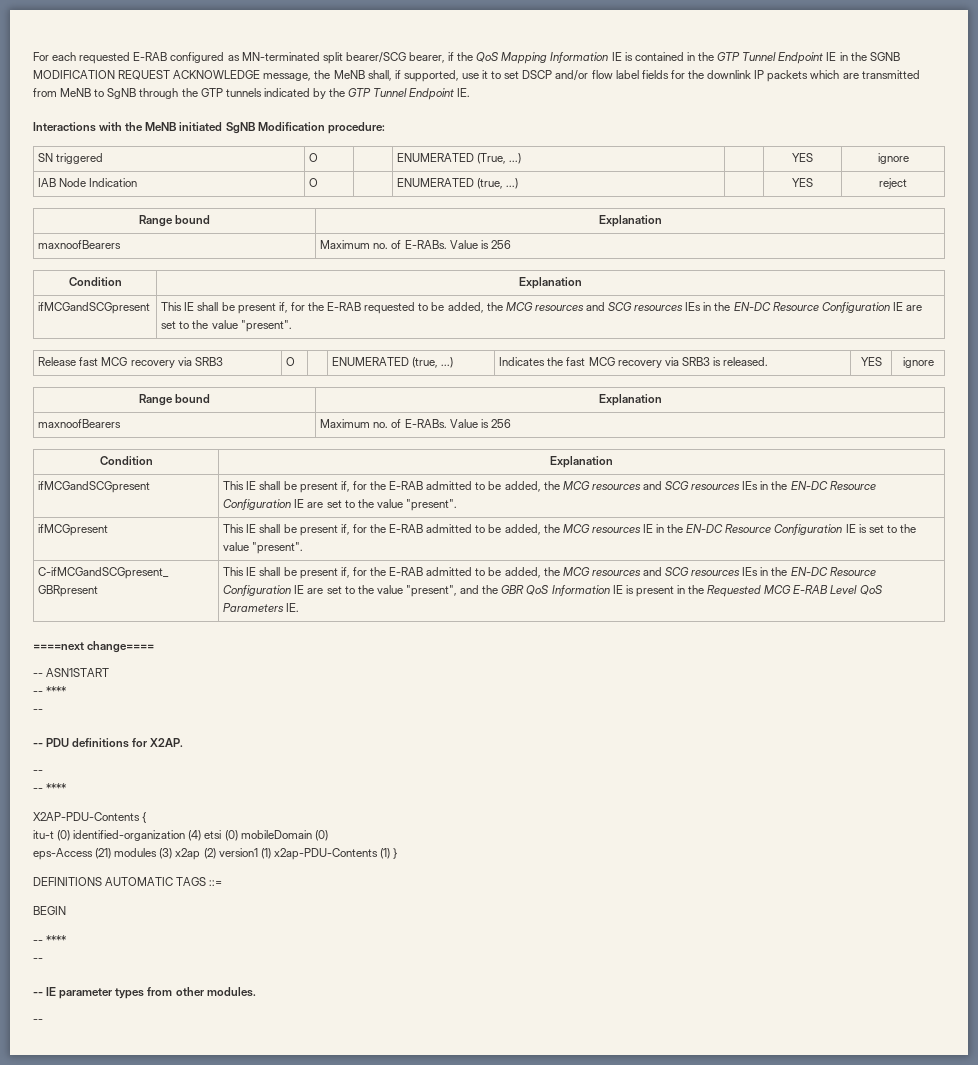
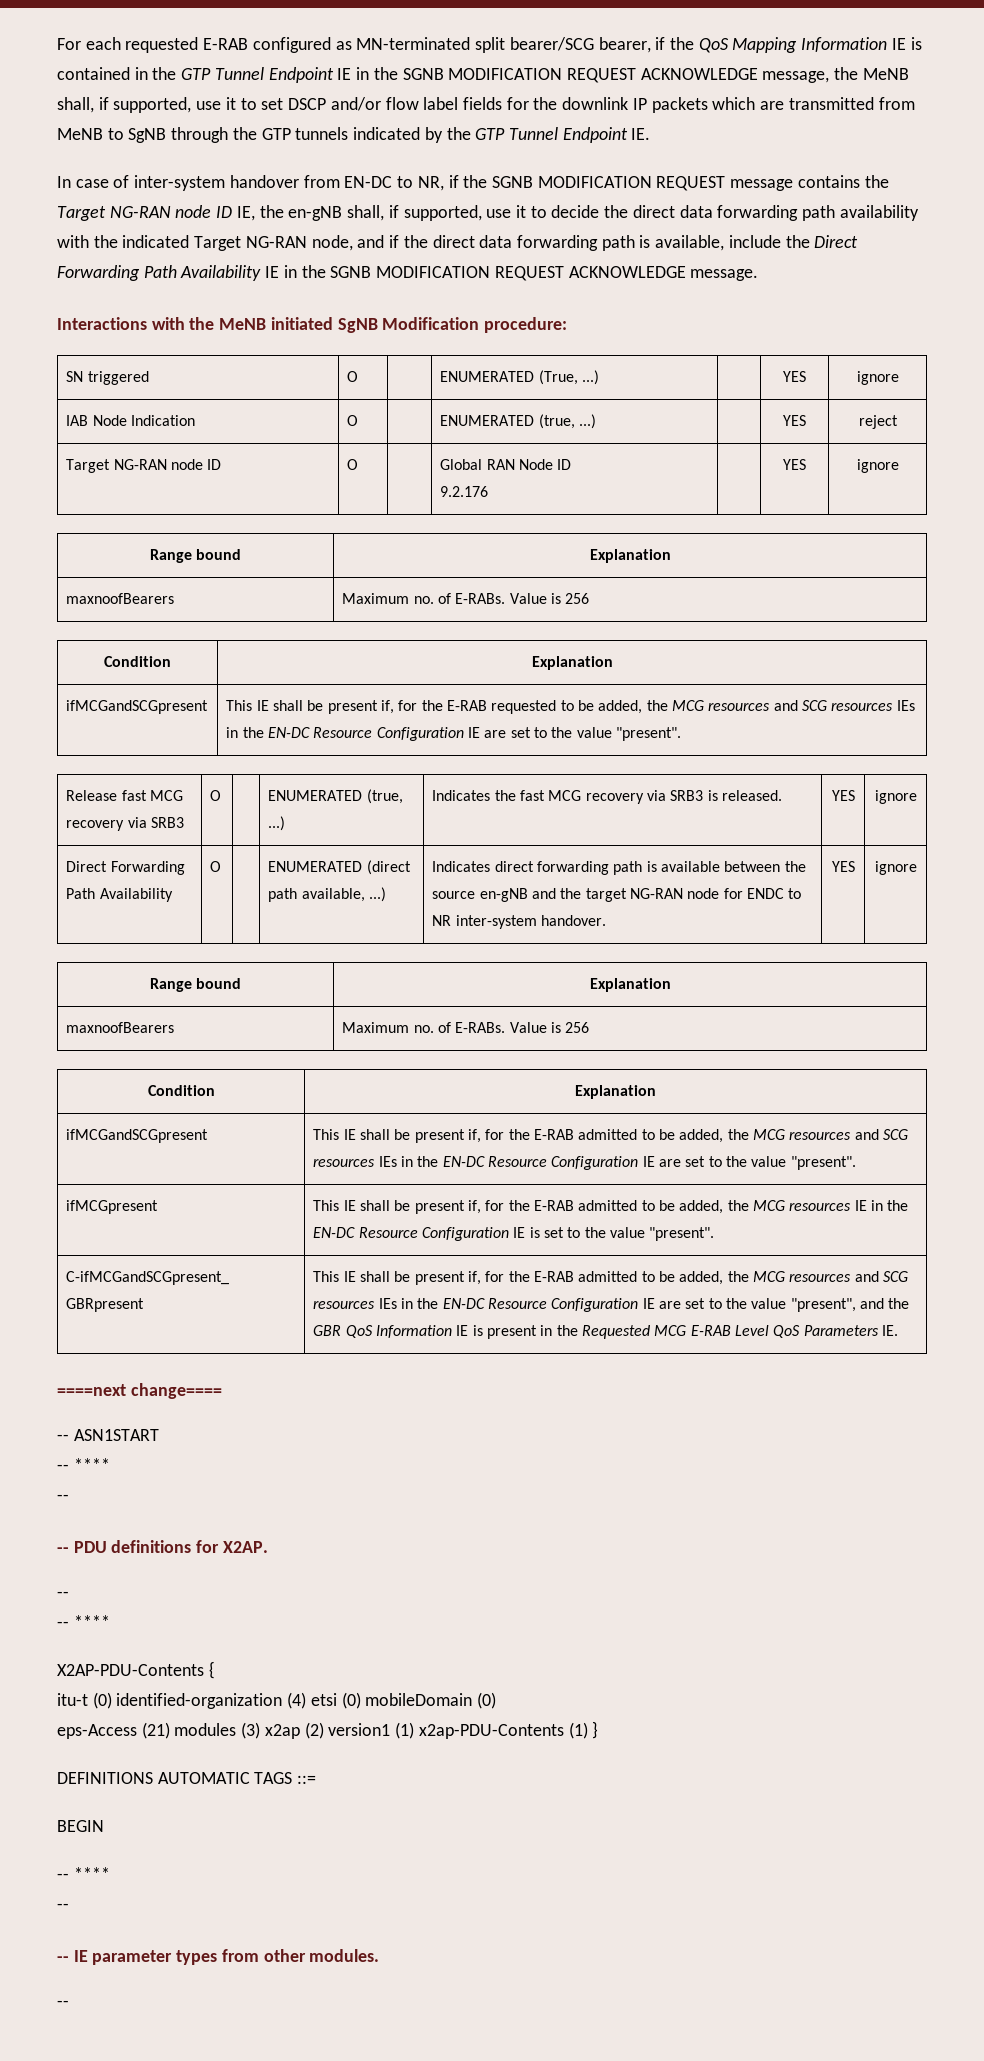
+ In case of inter-system handover from EN-DC to NR, if the SGNB MODIFICATION REQUEST message contains the Target NG-RAN node ID IE, the en-gNB shall, if supported, use it to decide the direct data forwarding path availability with the indicated Target NG-RAN node, and if the direct data forwarding path is available, include the Direct Forwarding Path Availability IE in the SGNB MODIFICATION REQUEST ACKNOWLEDGE message.
+ Target NG-RAN node ID | O | | Global RAN Node ID
+ 9.2.176 | | YES | ignore
+ Direct Forwarding Path Availability | O | | ENUMERATED (direct path available, ...) | Indicates direct forwarding path is available between the source en-gNB and the target NG-RAN node for ENDC to NR inter-system handover. | YES | ignore

